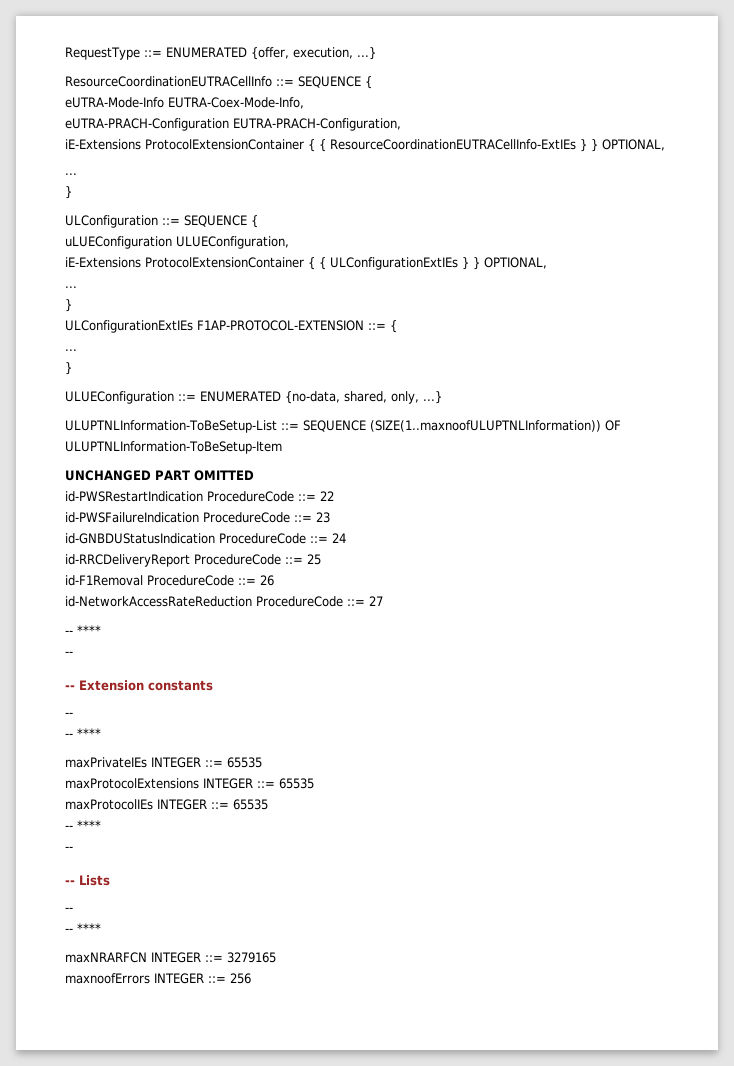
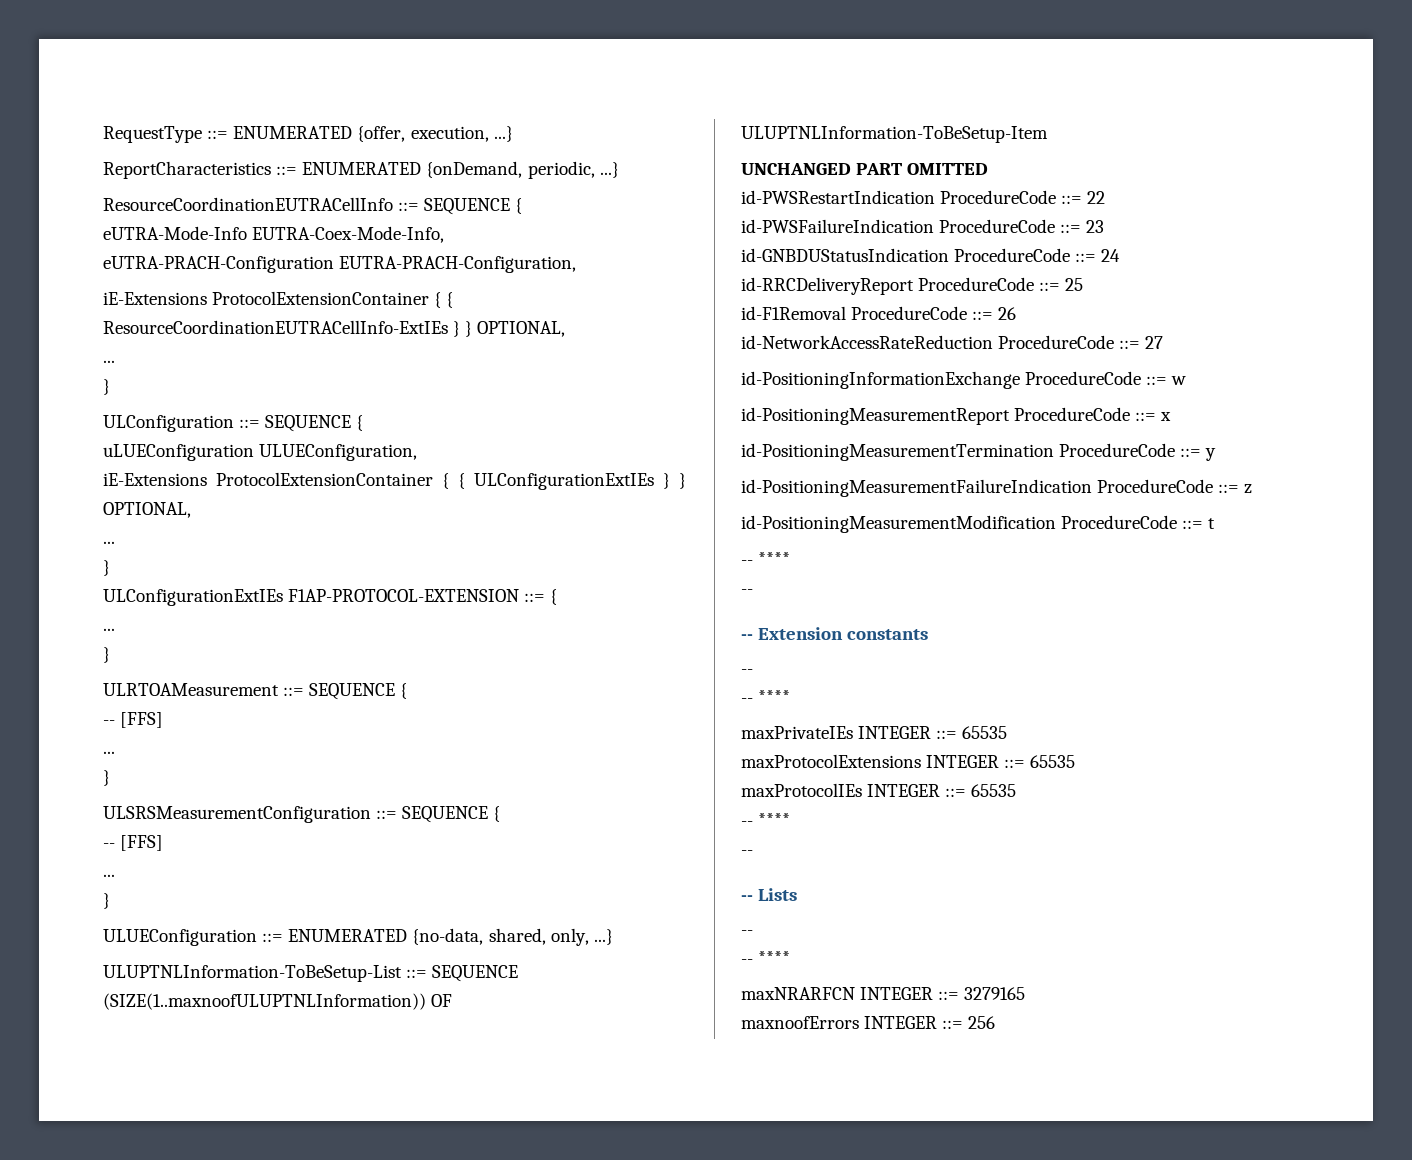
+ ReportCharacteristics ::= ENUMERATED {onDemand, periodic, ...}
+ ULRTOAMeasurement ::= SEQUENCE {
+ -- [FFS]
+ ...
+ }
+ ULSRSMeasurementConfiguration ::= SEQUENCE {
+ -- [FFS]
+ ...
+ }
+ id-PositioningInformationExchange ProcedureCode ::= w
+ id-PositioningMeasurementReport ProcedureCode ::= x
+ id-PositioningMeasurementTermination ProcedureCode ::= y
+ id-PositioningMeasurementFailureIndication ProcedureCode ::= z
+ id-PositioningMeasurementModification ProcedureCode ::= t

